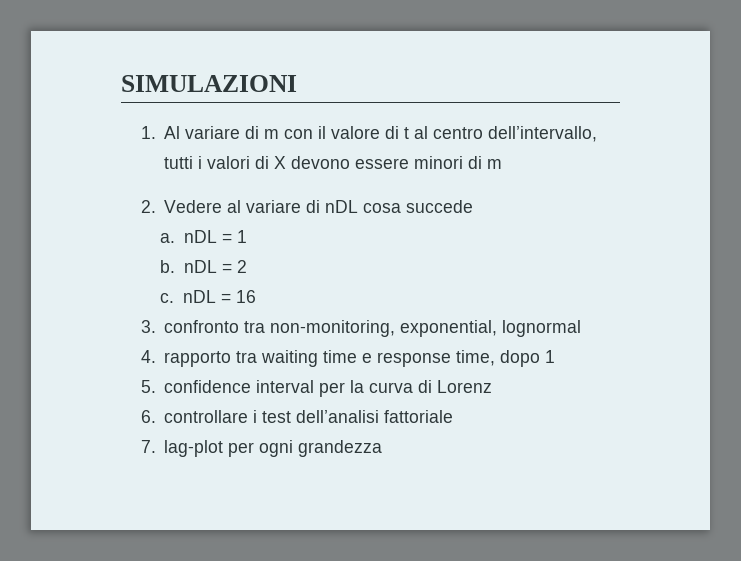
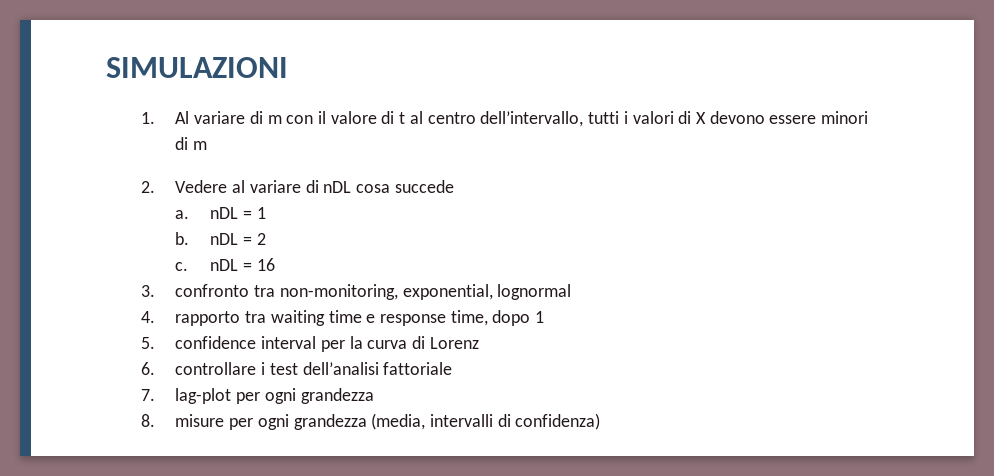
+ 8. misure per ogni grandezza (media, intervalli di confidenza)

